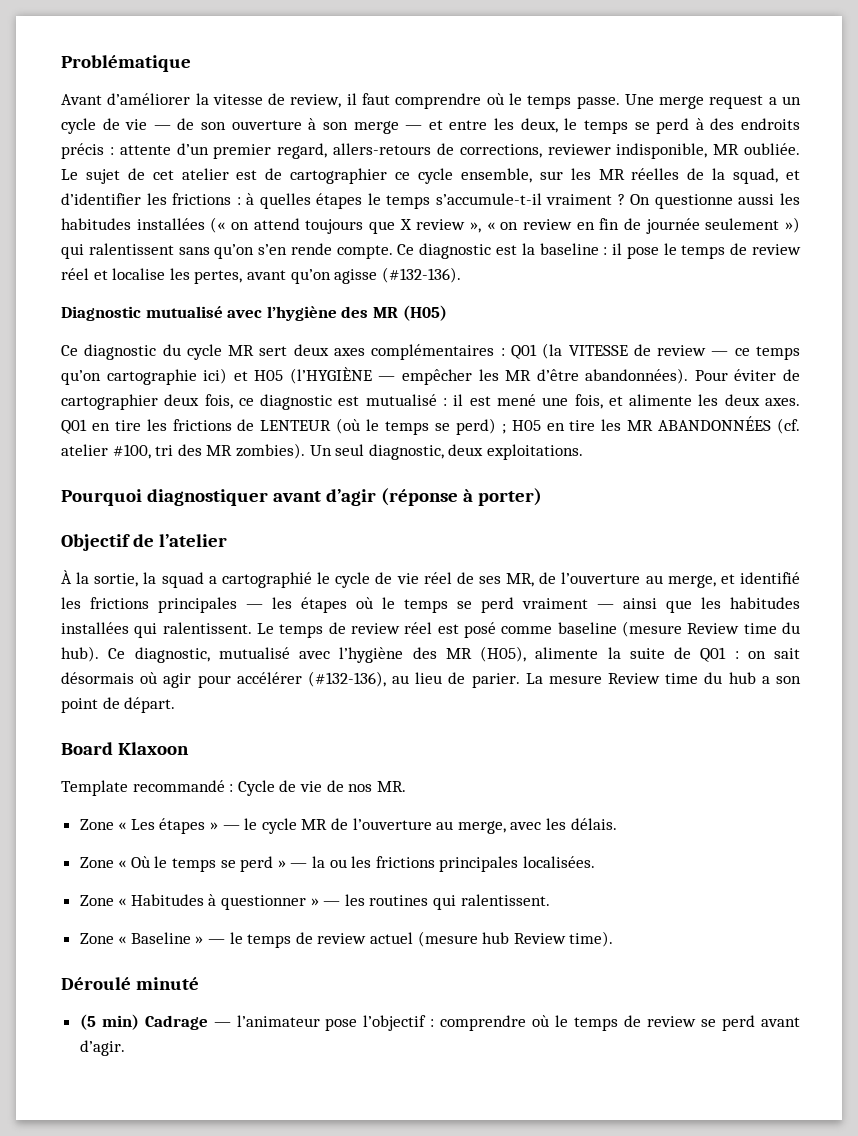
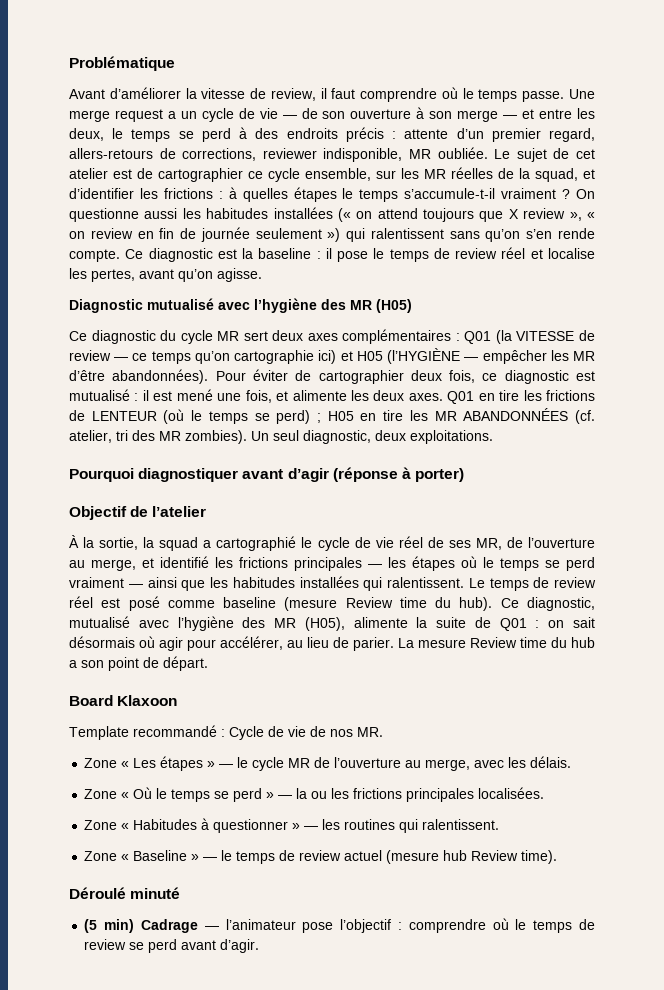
- Ce diagnostic est la baseline : il pose le temps de review réel et localise les pertes, avant qu’on agisse (#132-136).
+ Ce diagnostic est la baseline : il pose le temps de review réel et localise les pertes, avant qu’on agisse.
- Q01 en tire les frictions de LENTEUR (où le temps se perd) ; H05 en tire les MR ABANDONNÉES (cf. atelier #100, tri des MR zombies).
+ Q01 en tire les frictions de LENTEUR (où le temps se perd) ; H05 en tire les MR ABANDONNÉES (cf. atelier, tri des MR zombies).
- Ce diagnostic, mutualisé avec l’hygiène des MR (H05), alimente la suite de Q01 : on sait désormais où agir pour accélérer (#132-136), au lieu de parier.
+ Ce diagnostic, mutualisé avec l’hygiène des MR (H05), alimente la suite de Q01 : on sait désormais où agir pour accélérer, au lieu de parier.

